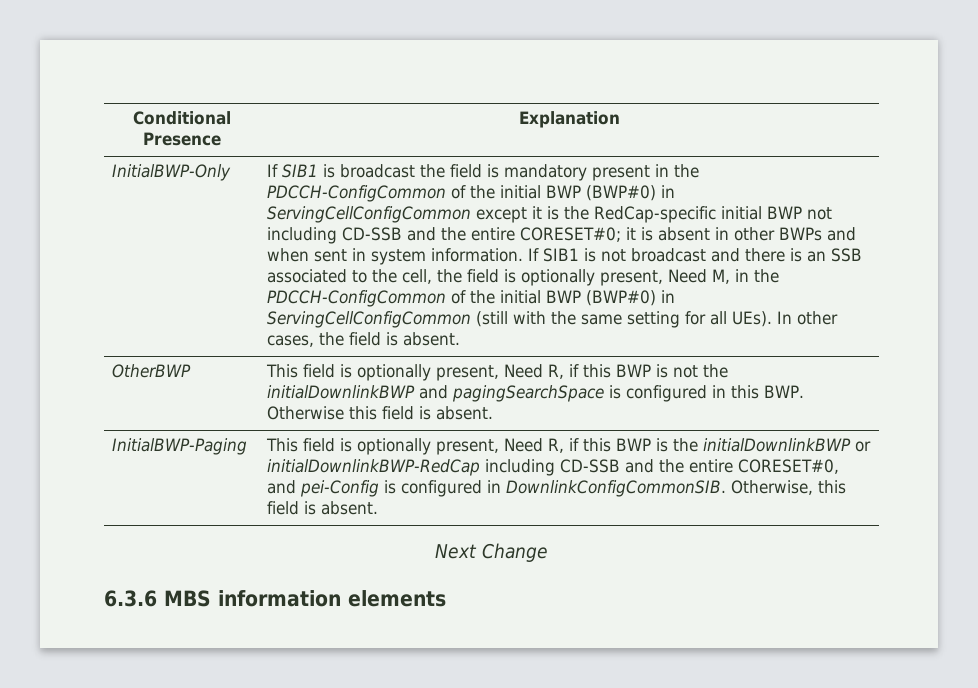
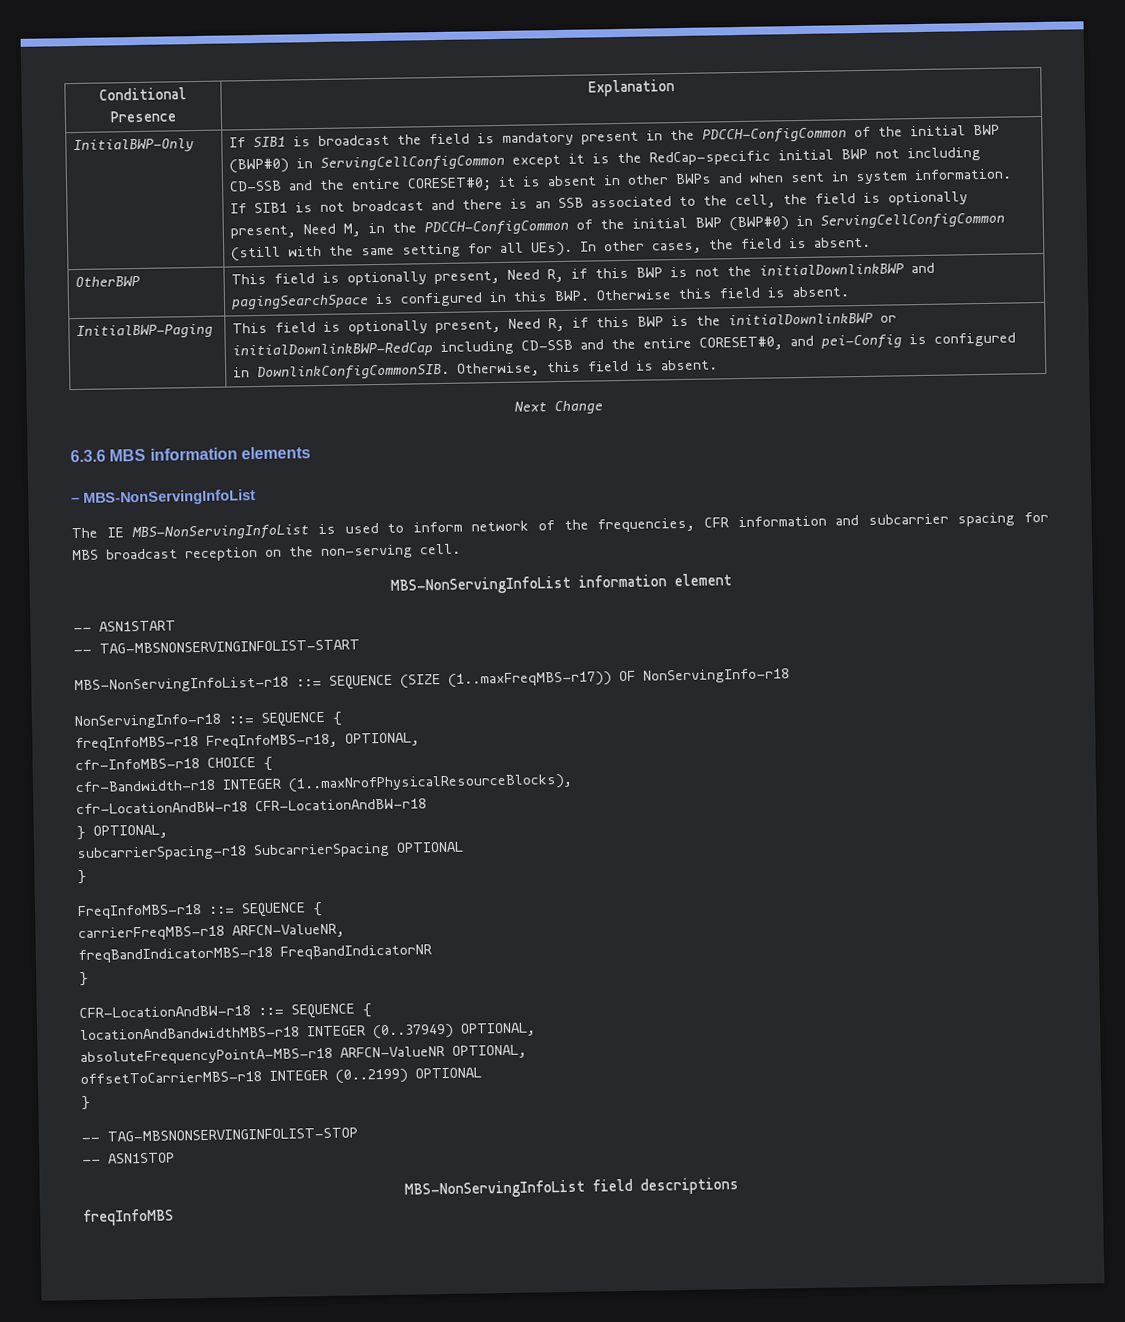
+ – MBS-NonServingInfoList
+ The IE MBS-NonServingInfoList is used to inform network of the frequencies, CFR information and subcarrier spacing for MBS broadcast reception on the non-serving cell.
+ MBS-NonServingInfoList information element
+ -- ASN1START
+ -- TAG-MBSNONSERVINGINFOLIST-START
+ MBS-NonServingInfoList-r18 ::= SEQUENCE (SIZE (1..maxFreqMBS-r17)) OF NonServingInfo-r18
+ NonServingInfo-r18 ::= SEQUENCE {
+ freqInfoMBS-r18 FreqInfoMBS-r18, OPTIONAL,
+ cfr-InfoMBS-r18 CHOICE {
+ cfr-Bandwidth-r18 INTEGER (1..maxNrofPhysicalResourceBlocks),
+ cfr-LocationAndBW-r18 CFR-LocationAndBW-r18
+ } OPTIONAL,
+ subcarrierSpacing-r18 SubcarrierSpacing OPTIONAL
+ }
+ FreqInfoMBS-r18 ::= SEQUENCE {
+ carrierFreqMBS-r18 ARFCN-ValueNR,
+ freqBandIndicatorMBS-r18 FreqBandIndicatorNR
+ }
+ CFR-LocationAndBW-r18 ::= SEQUENCE {
+ locationAndBandwidthMBS-r18 INTEGER (0..37949) OPTIONAL,
+ absoluteFrequencyPointA-MBS-r18 ARFCN-ValueNR OPTIONAL,
+ offsetToCarrierMBS-r18 INTEGER (0..2199) OPTIONAL
+ }
+ -- TAG-MBSNONSERVINGINFOLIST-STOP
+ -- ASN1STOP
+ MBS-NonServingInfoList field descriptions
+ freqInfoMBS

